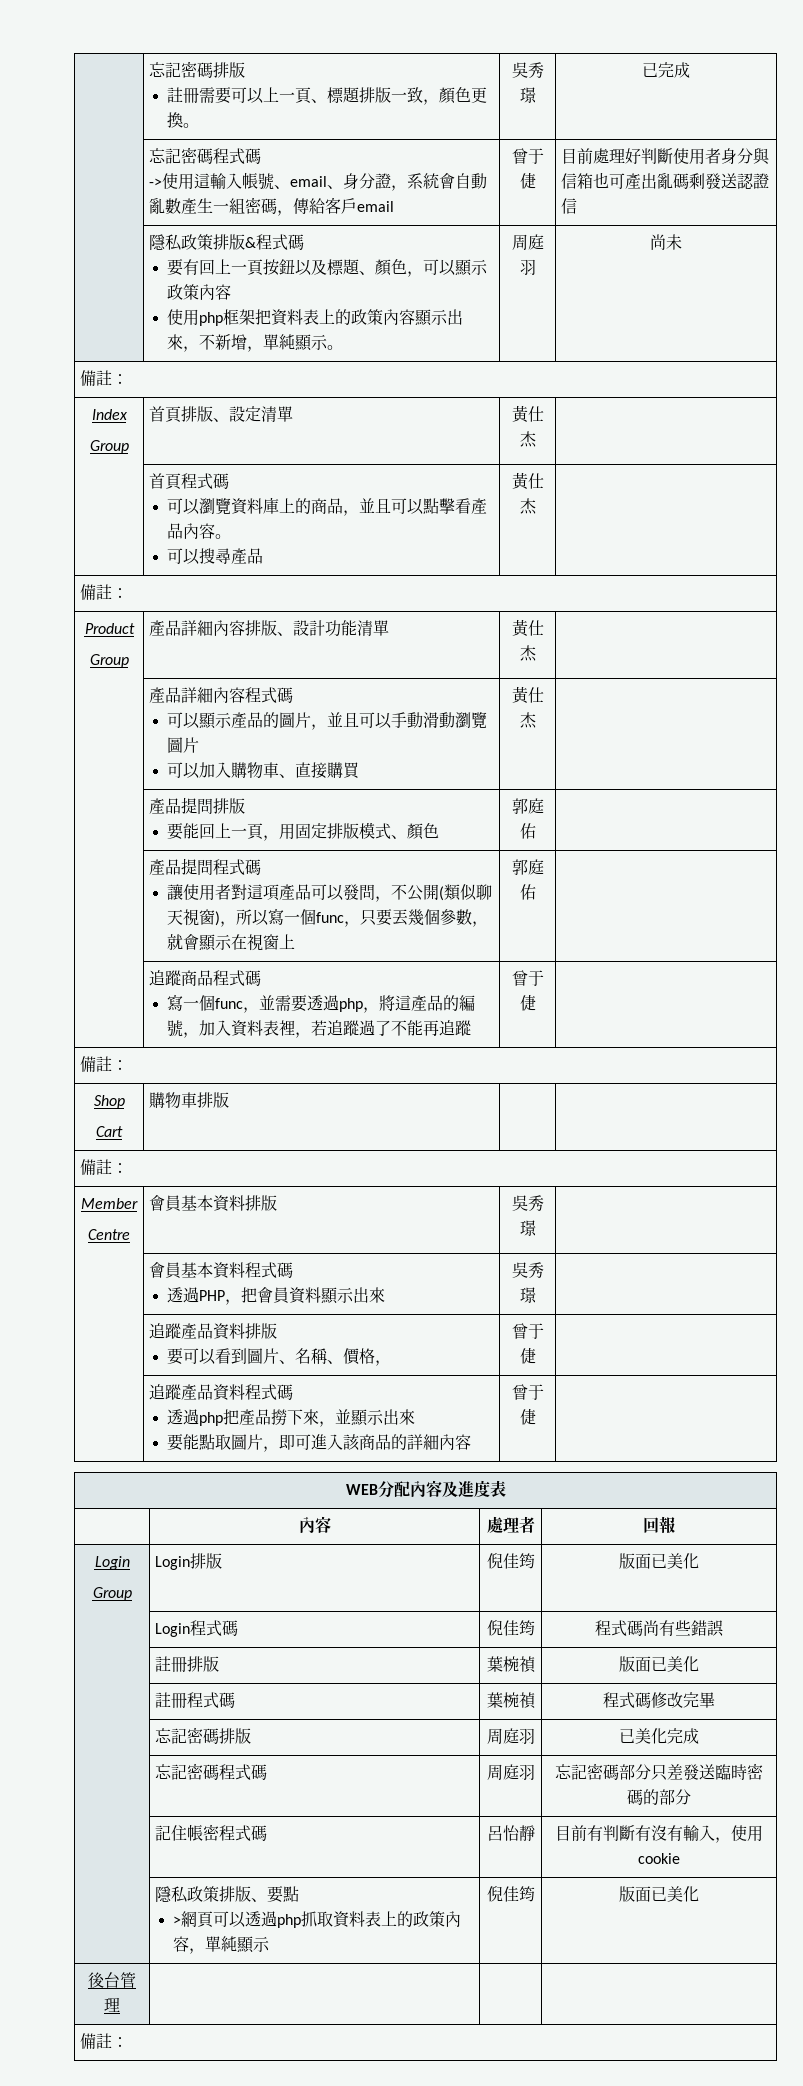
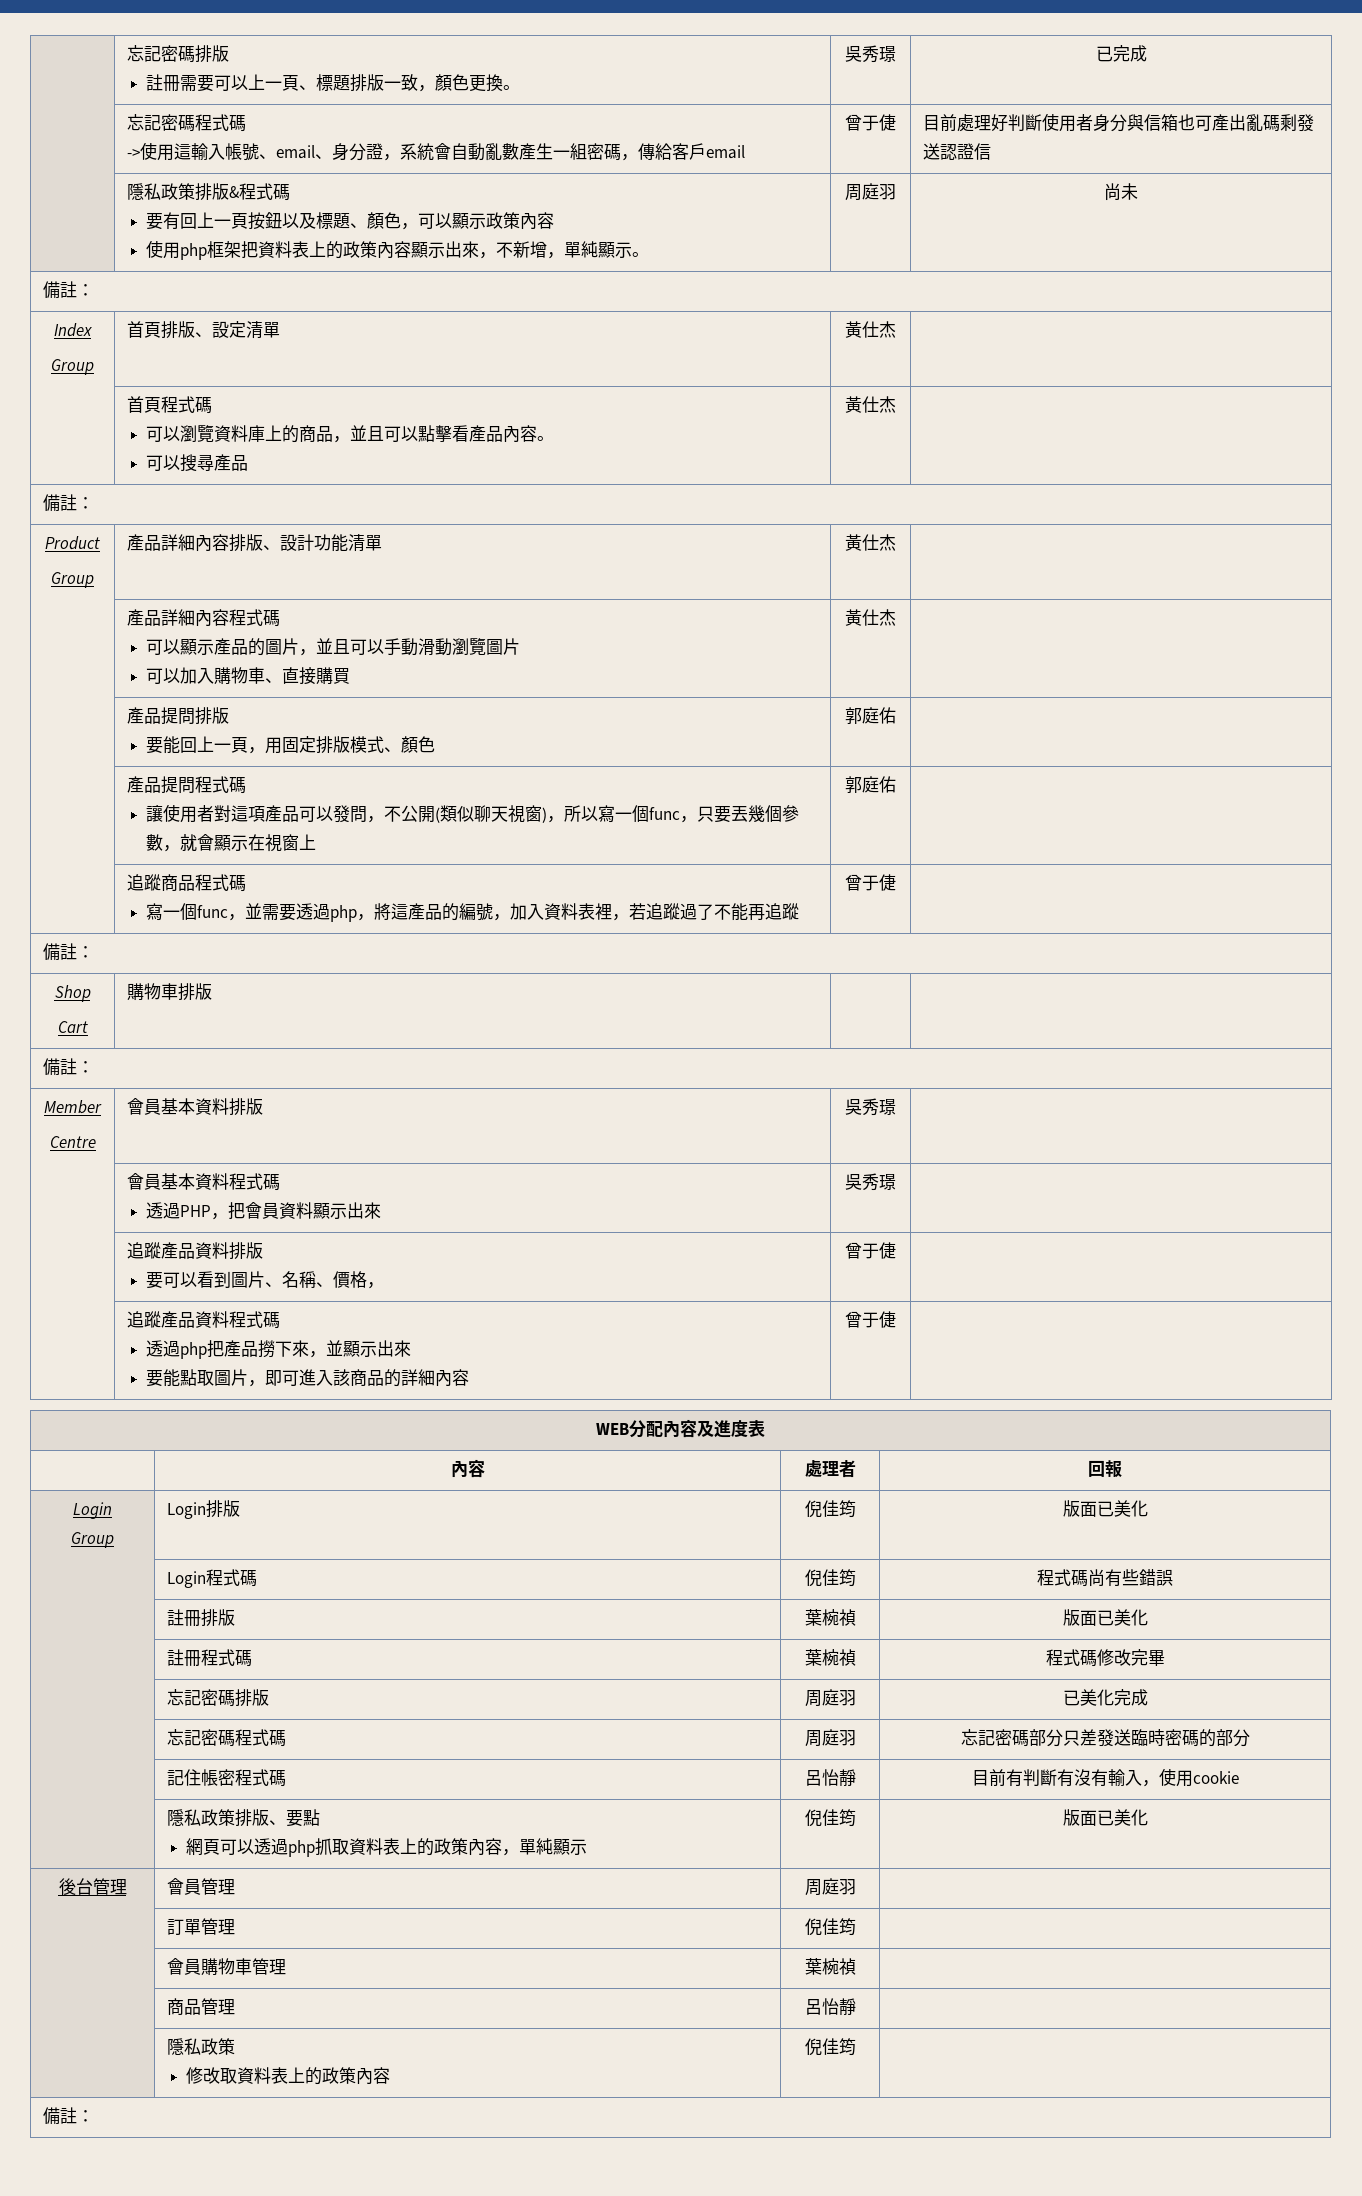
  | 隱私政策排版、要點
- >網頁可以透過php抓取資料表上的政策內容，單純顯示 | 倪佳筠 | 版面已美化
+ 網頁可以透過php抓取資料表上的政策內容，單純顯示 | 倪佳筠 | 版面已美化
- 後台管理 | | |
+ 後台管理 | 會員管理 | 周庭羽 |
+ | 訂單管理 | 倪佳筠 |
+ | 會員購物車管理 | 葉椀禎 |
+ | 商品管理 | 呂怡靜 |
+ | 隱私政策
+ 修改取資料表上的政策內容 | 倪佳筠 |

